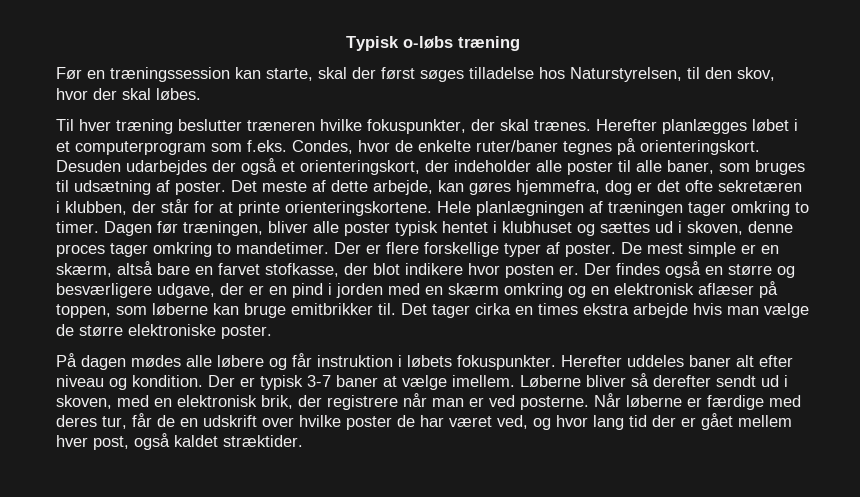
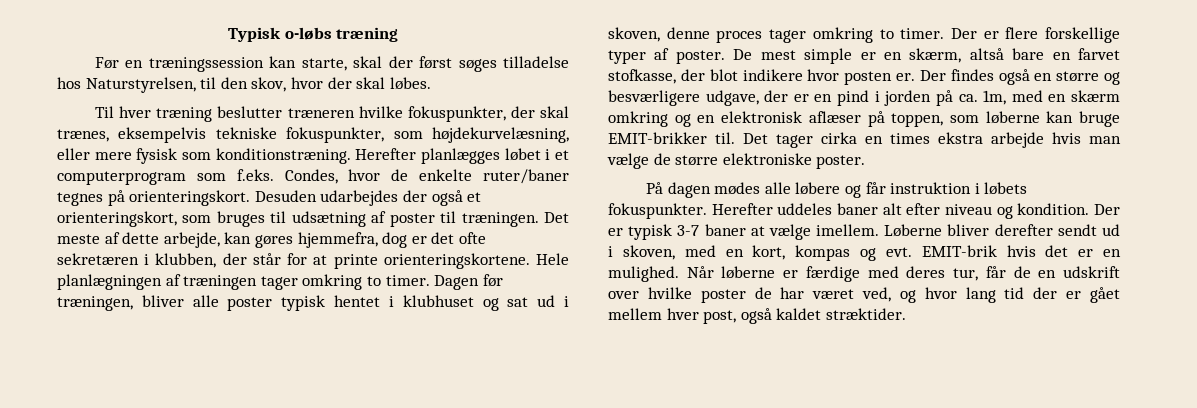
- Til hver træning beslutter træneren hvilke fokuspunkter, der skal trænes.
+ Til hver træning beslutter træneren hvilke fokuspunkter, der skal trænes, eksempelvis tekniske fokuspunkter, som højdekurvelæsning, eller mere fysisk som konditionstræning.
- Desuden udarbejdes der også et orienteringskort, der indeholder alle poster til alle baner, som bruges til udsætning af poster.
+ Desuden udarbejdes der også et orienteringskort, som bruges til udsætning af poster til træningen.
- Dagen før træningen, bliver alle poster typisk hentet i klubhuset og sættes ud i skoven, denne proces tager omkring to mandetimer.
+ Dagen før træningen, bliver alle poster typisk hentet i klubhuset og sat ud i skoven, denne proces tager omkring to timer.
- Der findes også en større og besværligere udgave, der er en pind i jorden med en skærm omkring og en elektronisk aflæser på toppen, som løberne kan bruge emitbrikker til.
+ Der findes også en større og besværligere udgave, der er en pind i jorden på ca. 1m, med en skærm omkring og en elektronisk aflæser på toppen, som løberne kan bruge EMIT-brikker til.
- Løberne bliver så derefter sendt ud i skoven, med en elektronisk brik, der registrere når man er ved posterne.
+ Løberne bliver derefter sendt ud i skoven, med en kort, kompas og evt. EMIT-brik hvis det er en mulighed.

